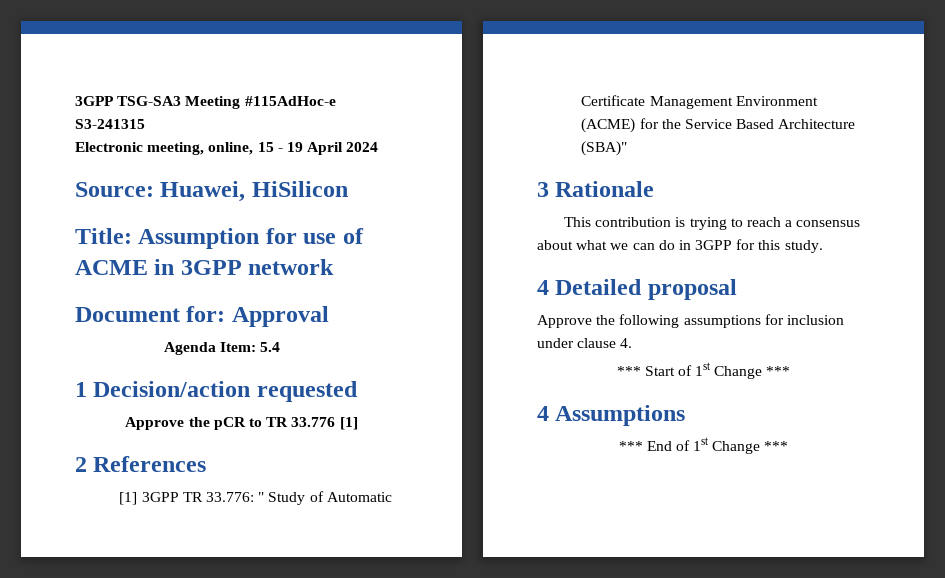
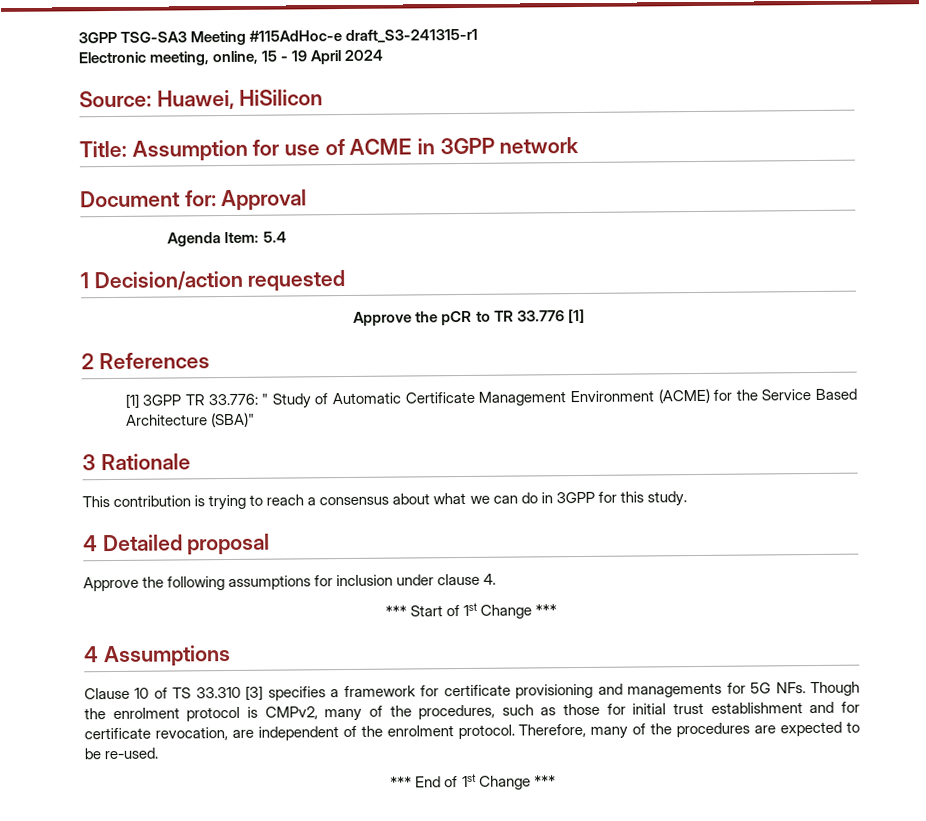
- 3GPP TSG-SA3 Meeting #115AdHoc-e S3-241315
+ 3GPP TSG-SA3 Meeting #115AdHoc-e draft_S3-241315-r1
+ Clause 10 of TS 33.310 [3] specifies a framework for certificate provisioning and managements for 5G NFs. Though the enrolment protocol is CMPv2, many of the procedures, such as those for initial trust establishment and for certificate revocation, are independent of the enrolment protocol. Therefore, many of the procedures are expected to be re-used.

